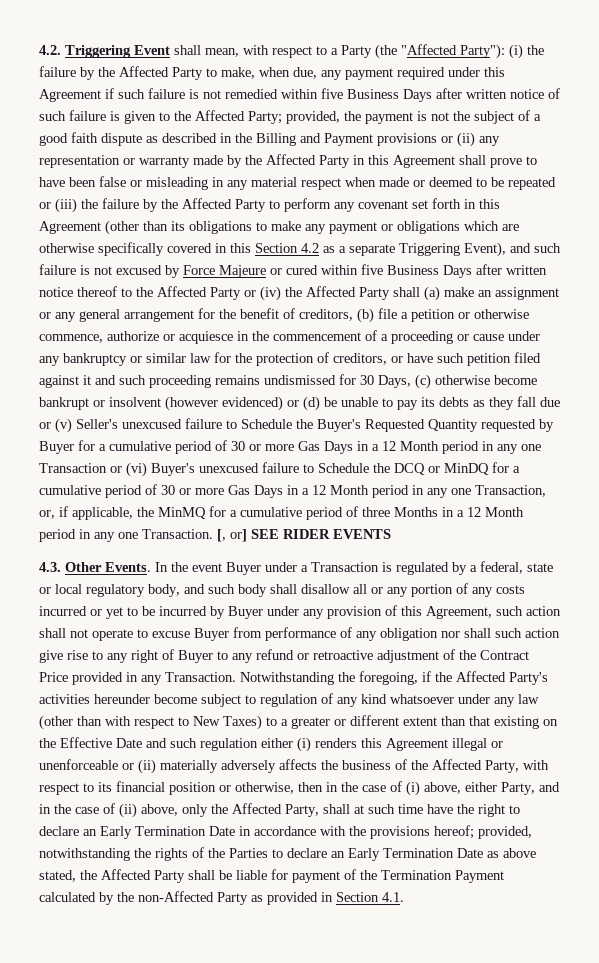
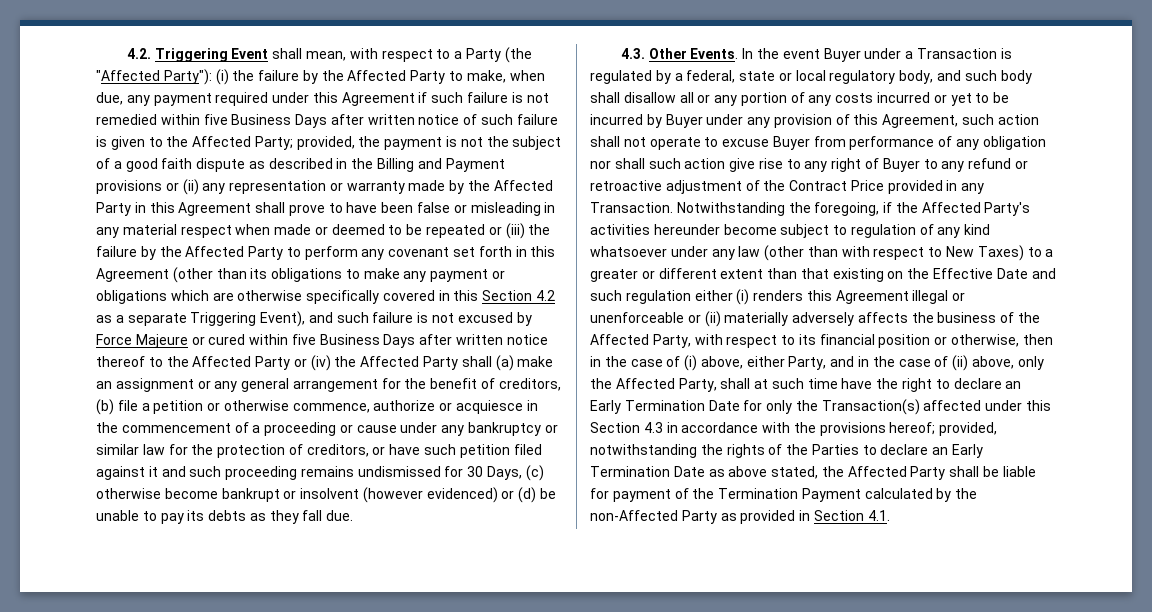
- provided, the payment is not the subject of a good faith dispute as described in the Billing and Payment provisions or (ii) any representation or warranty made by the Affected Party in this Agreement shall prove to have been false or misleading in any material respect when made or deemed to be repeated or (iii) the failure by the Affected Party to perform any covenant set forth in this Agreement (other than its obligations to make any payment or obligations which are otherwise specifically covered in this Section 4.2 as a separate Triggering Event), and such failure is not excused by Force Majeure or cured within five Business Days after written notice thereof to the Affected Party or (iv) the Affected Party shall (a) make an assignment or any general arrangement for the benefit of creditors, (b) file a petition or otherwise commence, authorize or acquiesce in the commencement of a proceeding or cause under any bankruptcy or similar law for the protection of creditors, or have such petition filed against it and such proceeding remains undismissed for 30 Days, (c) otherwise become bankrupt or insolvent (however evidenced) or (d) be unable to pay its debts as they fall due or (v) Seller's unexcused failure to Schedule the Buyer's Requested Quantity requested by Buyer for a cumulative period of 30 or more Gas Days in a 12 Month period in any one Transaction or (vi) Buyer's unexcused failure to Schedule the DCQ or MinDQ for a cumulative period of 30 or more Gas Days in a 12 Month period in any one Transaction, or, if applicable, the MinMQ for a cumulative period of three Months in a 12 Month period in any one Transaction. [, or] SEE RIDER EVENTS
+ provided, the payment is not the subject of a good faith dispute as described in the Billing and Payment provisions or (ii) any representation or warranty made by the Affected Party in this Agreement shall prove to have been false or misleading in any material respect when made or deemed to be repeated or (iii) the failure by the Affected Party to perform any covenant set forth in this Agreement (other than its obligations to make any payment or obligations which are otherwise specifically covered in this Section 4.2 as a separate Triggering Event), and such failure is not excused by Force Majeure or cured within five Business Days after written notice thereof to the Affected Party or (iv) the Affected Party shall (a) make an assignment or any general arrangement for the benefit of creditors, (b) file a petition or otherwise commence, authorize or acquiesce in the commencement of a proceeding or cause under any bankruptcy or similar law for the protection of creditors, or have such petition filed against it and such proceeding remains undismissed for 30 Days, (c) otherwise become bankrupt or insolvent (however evidenced) or (d) be unable to pay its debts as they fall due.
- Notwithstanding the foregoing, if the Affected Party's activities hereunder become subject to regulation of any kind whatsoever under any law (other than with respect to New Taxes) to a greater or different extent than that existing on the Effective Date and such regulation either (i) renders this Agreement illegal or unenforceable or (ii) materially adversely affects the business of the Affected Party, with respect to its financial position or otherwise, then in the case of (i) above, either Party, and in the case of (ii) above, only the Affected Party, shall at such time have the right to declare an Early Termination Date in accordance with the provisions hereof;
+ Notwithstanding the foregoing, if the Affected Party's activities hereunder become subject to regulation of any kind whatsoever under any law (other than with respect to New Taxes) to a greater or different extent than that existing on the Effective Date and such regulation either (i) renders this Agreement illegal or unenforceable or (ii) materially adversely affects the business of the Affected Party, with respect to its financial position or otherwise, then in the case of (i) above, either Party, and in the case of (ii) above, only the Affected Party, shall at such time have the right to declare an Early Termination Date for only the Transaction(s) affected under this Section 4.3 in accordance with the provisions hereof;

